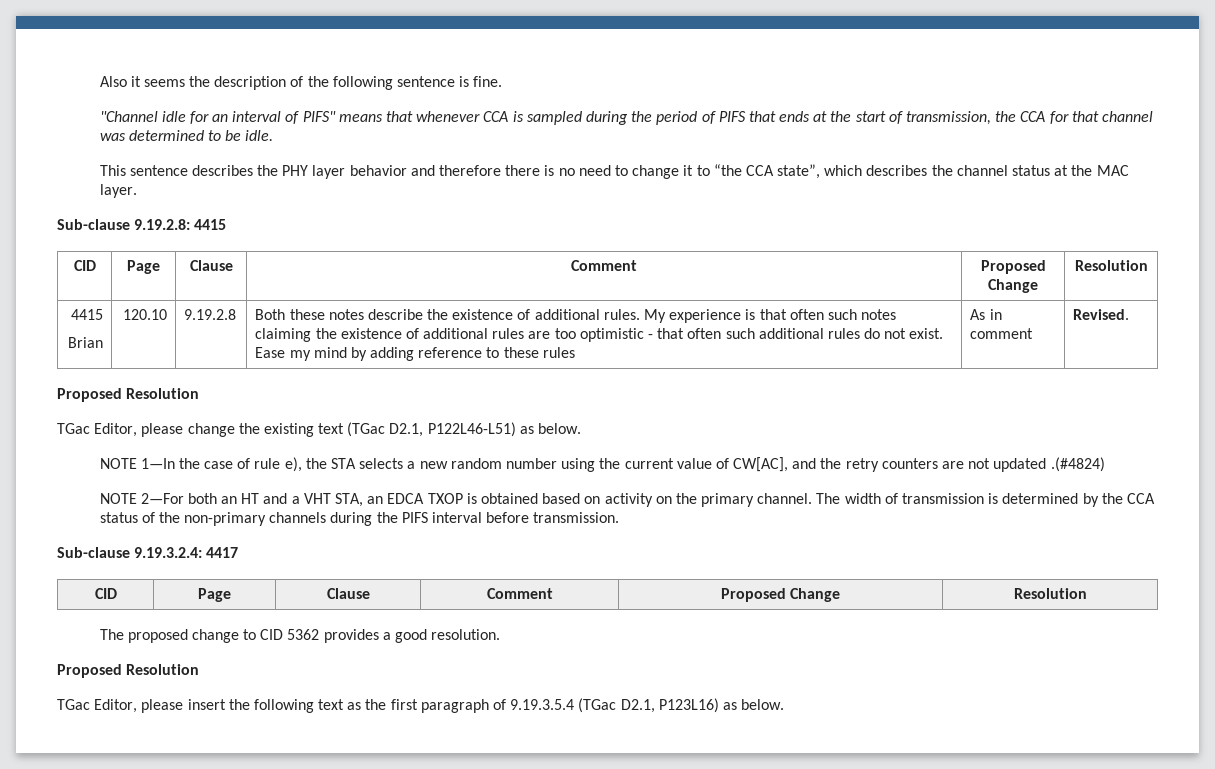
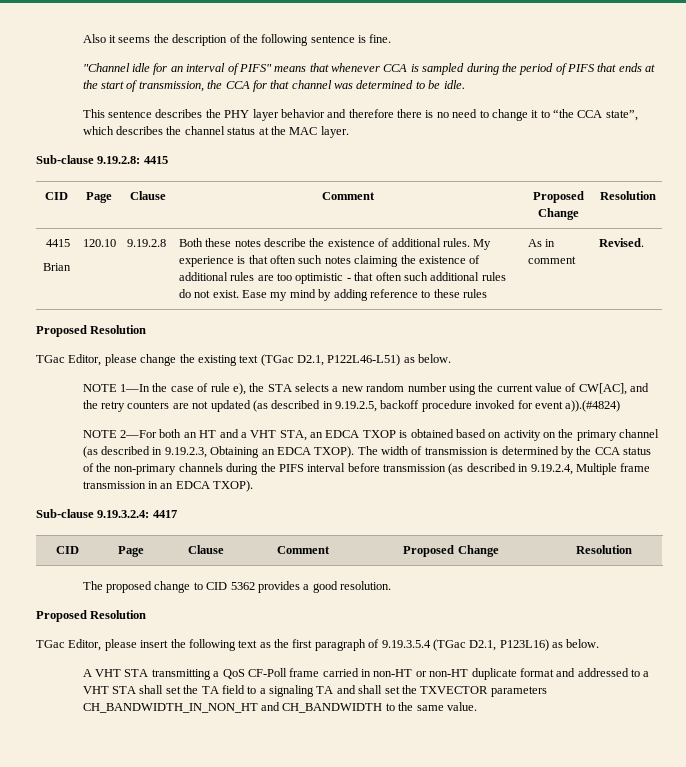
- NOTE 1—In the case of rule e), the STA selects a new random number using the current value of CW[AC], and the retry counters are not updated .(#4824)
+ NOTE 1—In the case of rule e), the STA selects a new random number using the current value of CW[AC], and the retry counters are not updated (as described in 9.19.2.5, backoff procedure invoked for event a)).(#4824)
- NOTE 2—For both an HT and a VHT STA, an EDCA TXOP is obtained based on activity on the primary channel.
+ NOTE 2—For both an HT and a VHT STA, an EDCA TXOP is obtained based on activity on the primary channel (as described in 9.19.2.3, Obtaining an EDCA TXOP).
- The width of transmission is determined by the CCA status of the non-primary channels during the PIFS interval before transmission.
+ The width of transmission is determined by the CCA status of the non-primary channels during the PIFS interval before transmission (as described in 9.19.2.4, Multiple frame transmission in an EDCA TXOP).
+ A VHT STA transmitting a QoS CF-Poll frame carried in non-HT or non-HT duplicate format and addressed to a VHT STA shall set the TA field to a signaling TA and shall set the TXVECTOR parameters CH_BANDWIDTH_IN_NON_HT and CH_BANDWIDTH to the same value.

